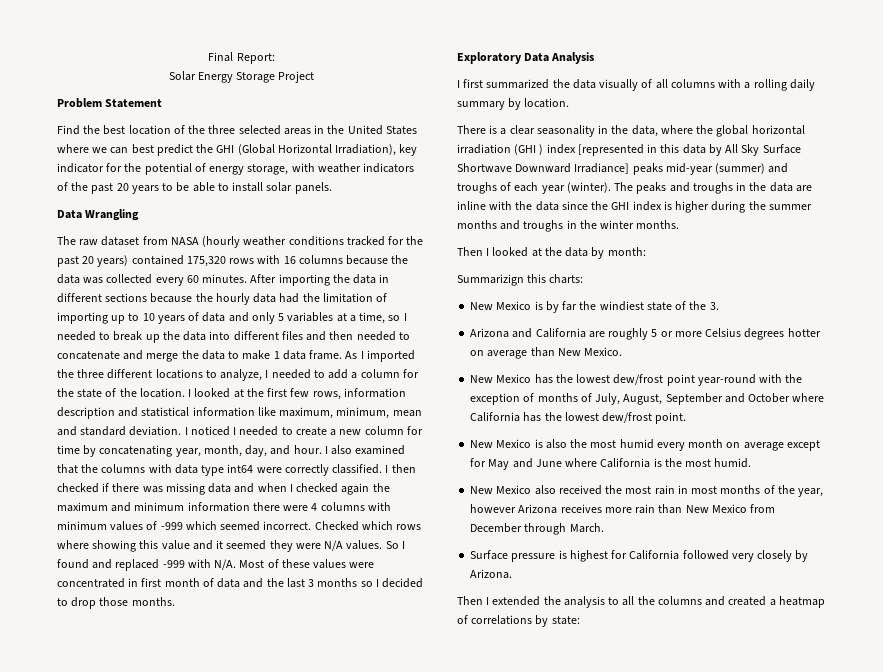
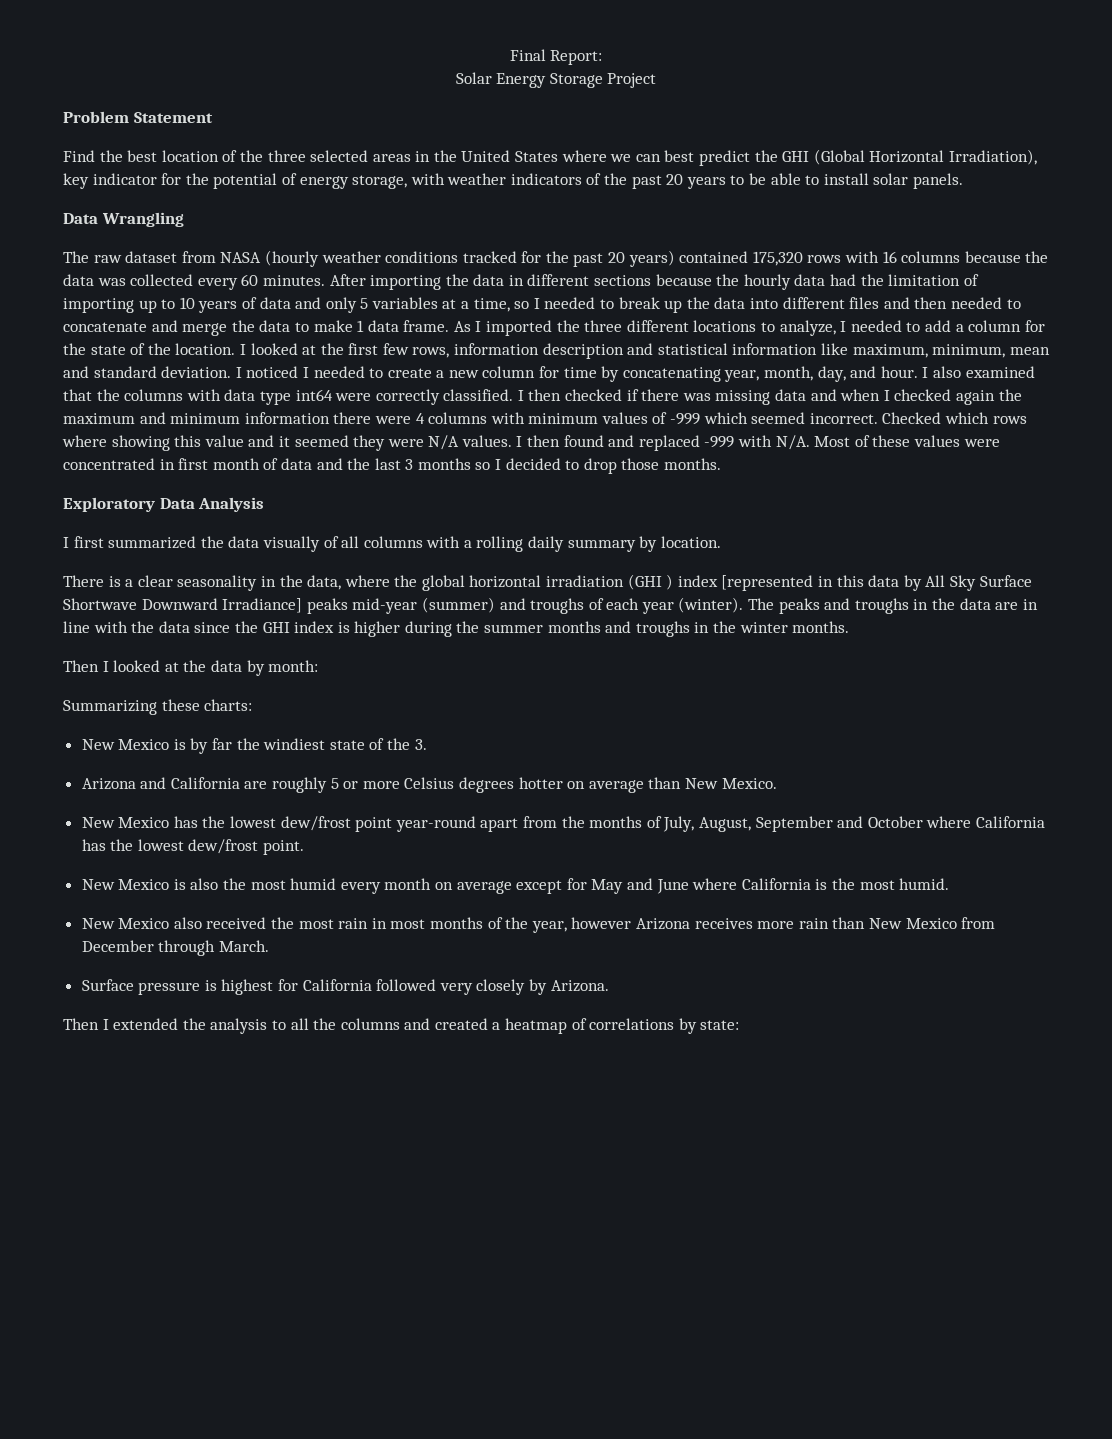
- So I found and replaced -999 with N/A. Most of these values were concentrated in first month of data and the last 3 months so I decided to drop those months.
+ I then found and replaced -999 with N/A. Most of these values were concentrated in first month of data and the last 3 months so I decided to drop those months.
- The peaks and troughs in the data are inline with the data since the GHI index is higher during the summer months and troughs in the winter months.
+ The peaks and troughs in the data are in line with the data since the GHI index is higher during the summer months and troughs in the winter months.
- Summarizign this charts:
+ Summarizing these charts:
- New Mexico has the lowest dew/frost point year-round with the exception of months of July, August, September and October where California has the lowest dew/frost point.
+ New Mexico has the lowest dew/frost point year-round apart from the months of July, August, September and October where California has the lowest dew/frost point.

